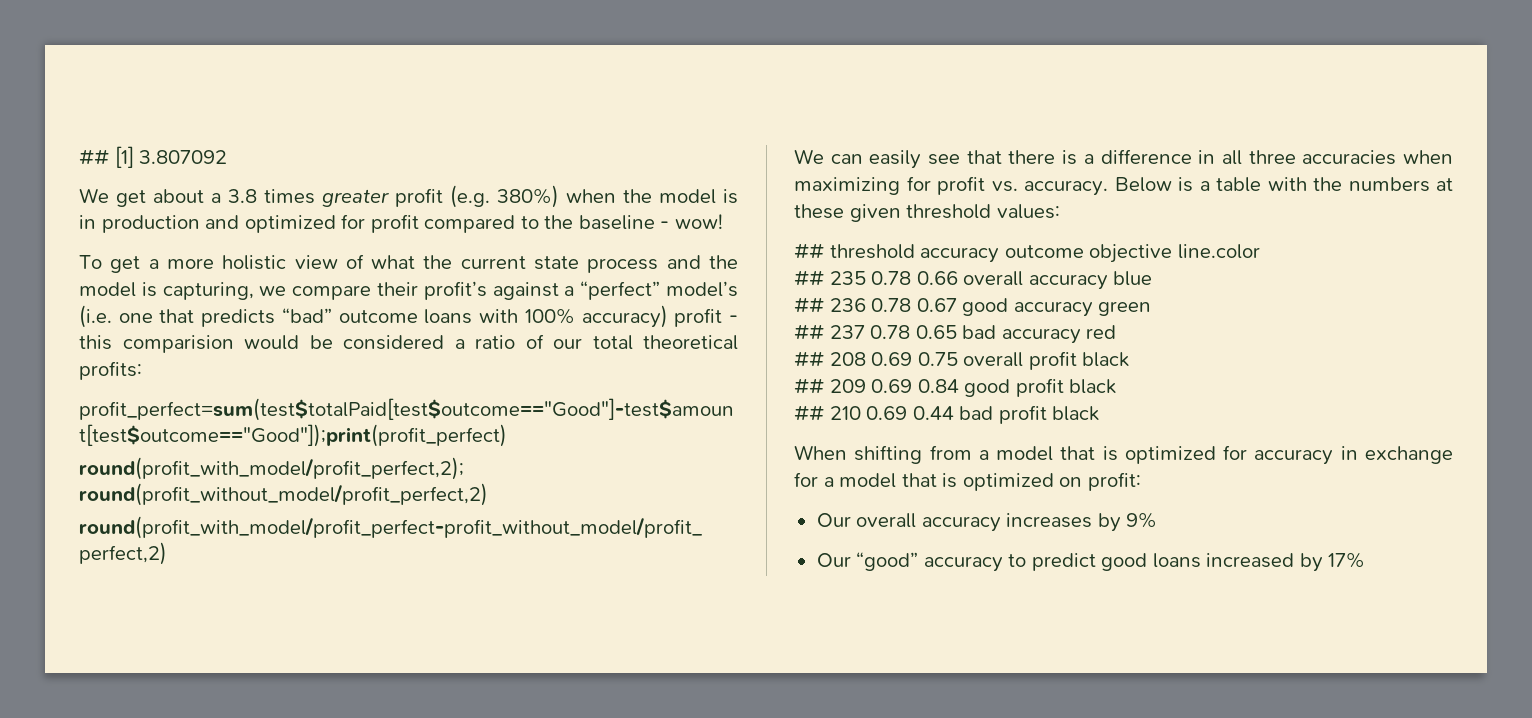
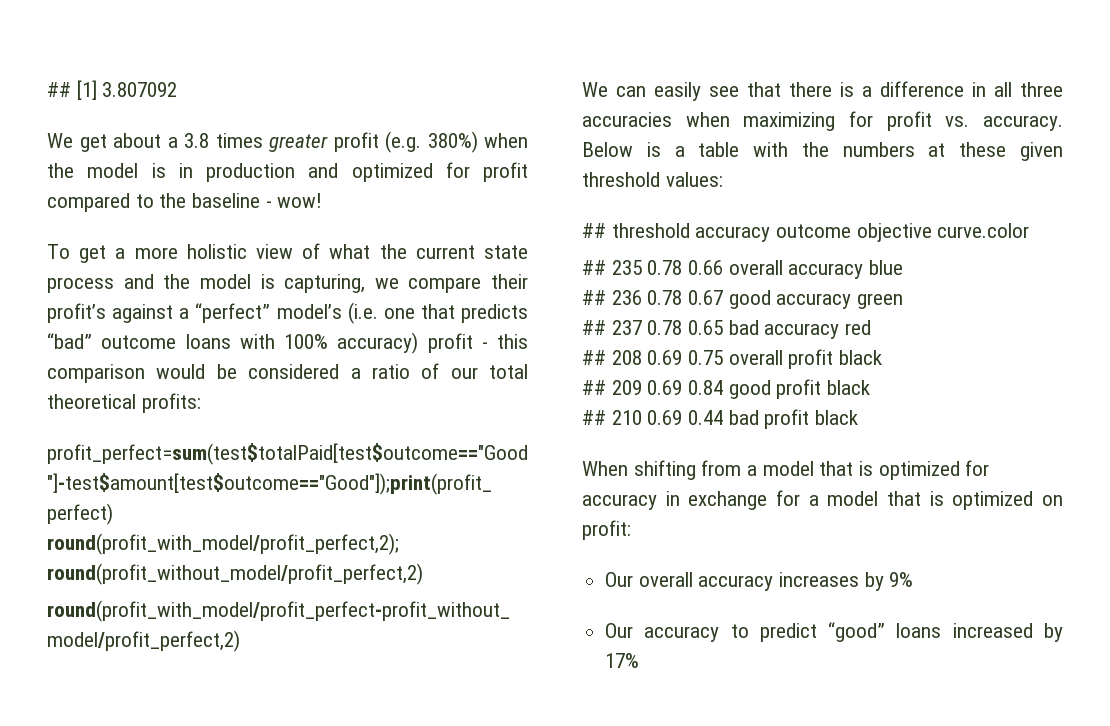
- To get a more holistic view of what the current state process and the model is capturing, we compare their profit’s against a “perfect” model’s (i.e. one that predicts “bad” outcome loans with 100% accuracy) profit - this comparision would be considered a ratio of our total theoretical profits:
+ To get a more holistic view of what the current state process and the model is capturing, we compare their profit’s against a “perfect” model’s (i.e. one that predicts “bad” outcome loans with 100% accuracy) profit - this comparison would be considered a ratio of our total theoretical profits:
- ## threshold accuracy outcome objective line.color
+ ## threshold accuracy outcome objective curve.color
- Our “good” accuracy to predict good loans increased by 17%
+ Our accuracy to predict “good” loans increased by 17%

